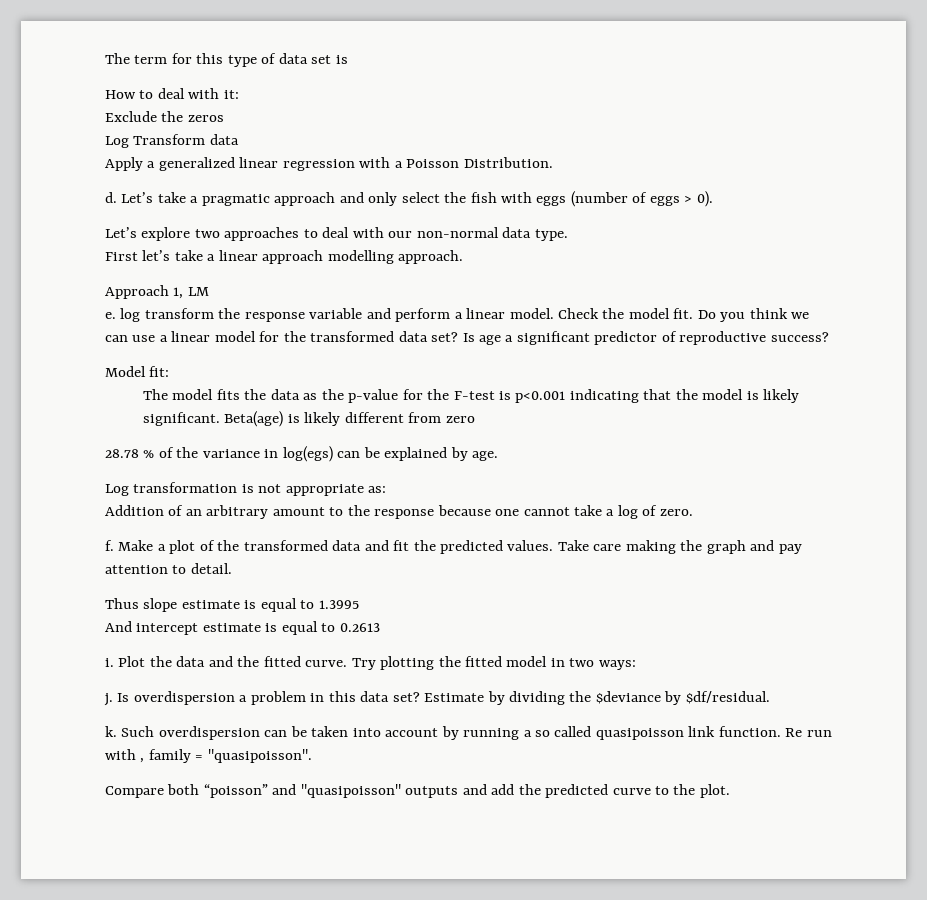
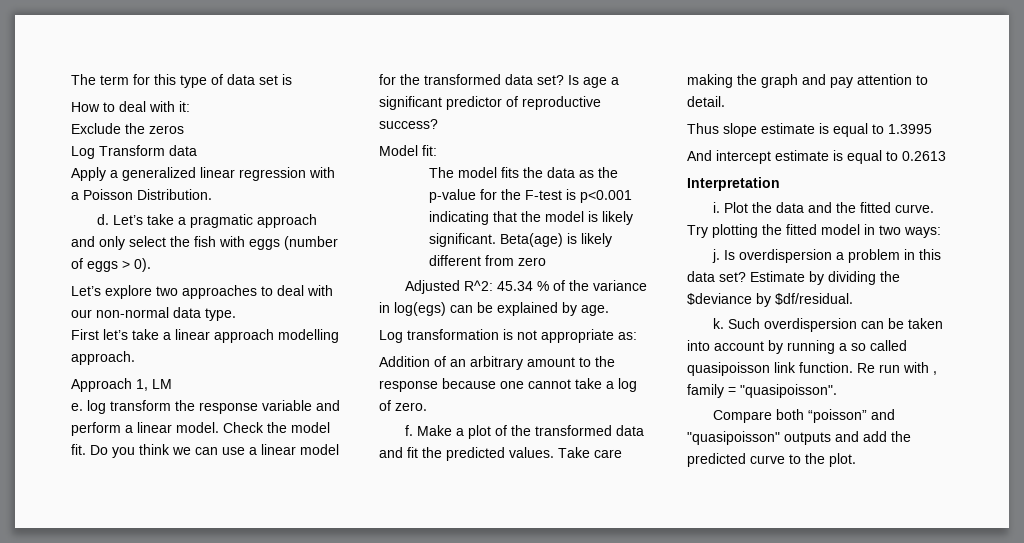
- 28.78 % of the variance in log(egs) can be explained by age.
+ Adjusted R^2: 45.34 % of the variance in log(egs) can be explained by age.
+ Interpretation

